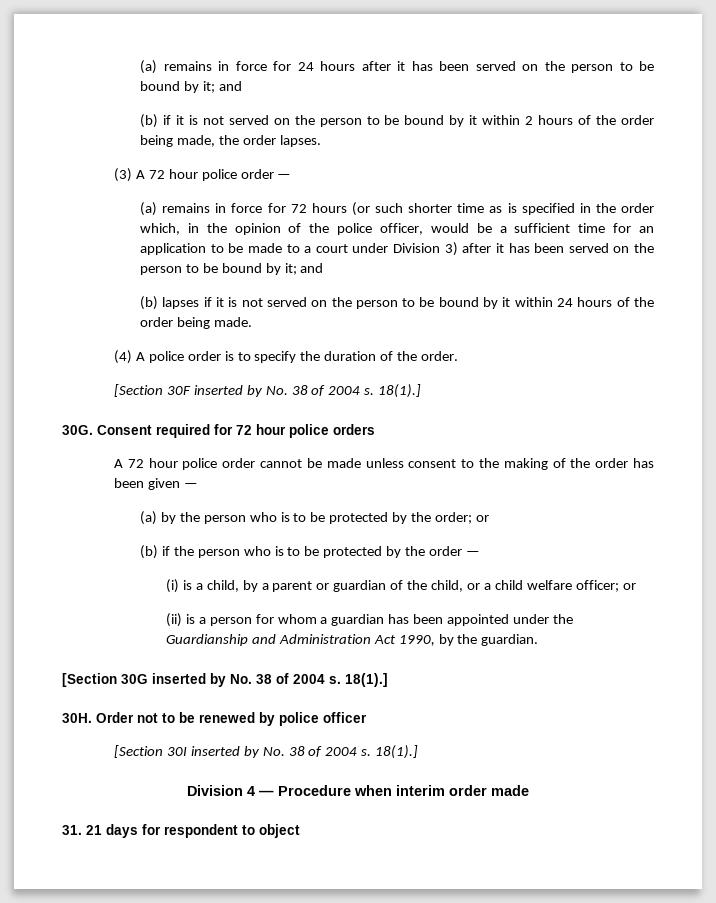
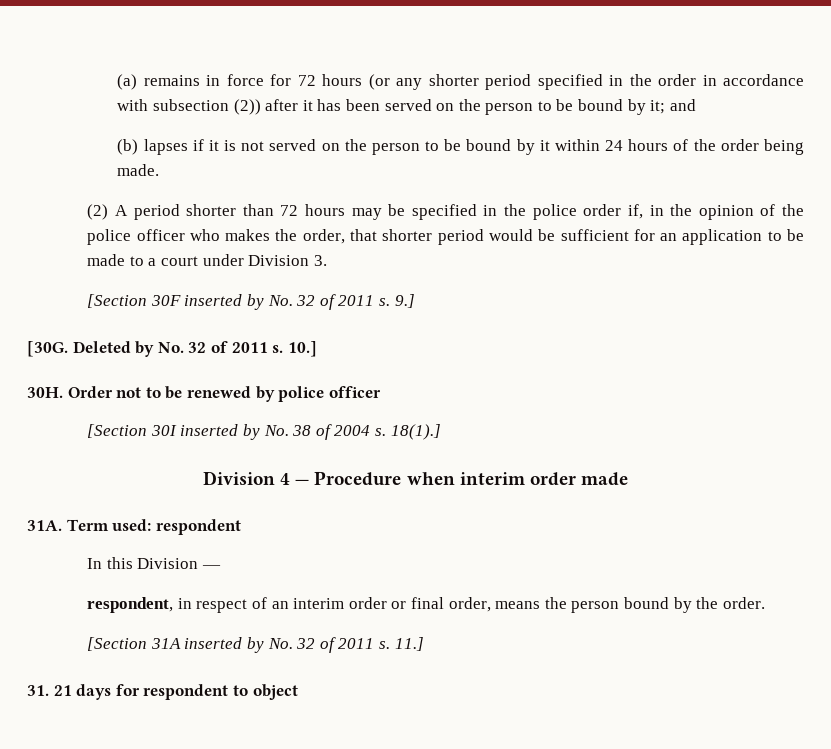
- (a) remains in force for 24 hours after it has been served on the person to be bound by it; and
- (b) if it is not served on the person to be bound by it within 2 hours of the order being made, the order lapses.
- (3) A 72 hour police order —
- (a) remains in force for 72 hours (or such shorter time as is specified in the order which, in the opinion of the police officer, would be a sufficient time for an application to be made to a court under Division 3) after it has been served on the person to be bound by it; and
+ (a) remains in force for 72 hours (or any shorter period specified in the order in accordance with subsection (2)) after it has been served on the person to be bound by it; and
- (4) A police order is to specify the duration of the order.
+ (2) A period shorter than 72 hours may be specified in the police order if, in the opinion of the police officer who makes the order, that shorter period would be sufficient for an application to be made to a court under Division 3.
- [Section 30F inserted by No. 38 of 2004 s. 18(1).]
- 30G. Consent required for 72 hour police orders
- A 72 hour police order cannot be made unless consent to the making of the order has been given —
- (a) by the person who is to be protected by the order; or
- (b) if the person who is to be protected by the order —
- (i) is a child, by a parent or guardian of the child, or a child welfare officer; or
- (ii) is a person for whom a guardian has been appointed under the Guardianship and Administration Act 1990, by the guardian.
- [Section 30G inserted by No. 38 of 2004 s. 18(1).]
+ [Section 30F inserted by No. 32 of 2011 s. 9.]
+ [30G. Deleted by No. 32 of 2011 s. 10.]
+ 31A. Term used: respondent
+ In this Division —
+ respondent, in respect of an interim order or final order, means the person bound by the order.
+ [Section 31A inserted by No. 32 of 2011 s. 11.]

